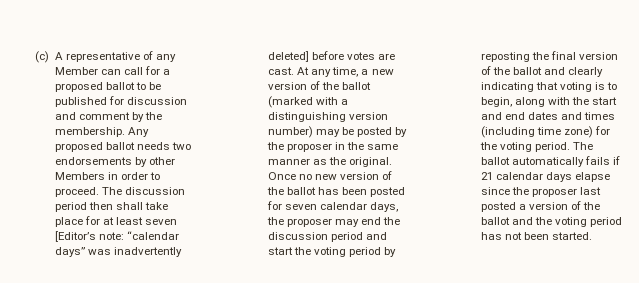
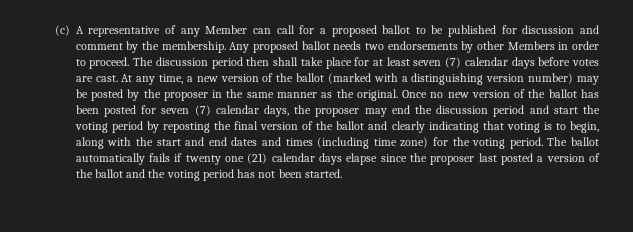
- The discussion period then shall take place for at least seven [Editor’s note: “calendar days” was inadvertently deleted] before votes are cast.
+ The discussion period then shall take place for at least seven (7) calendar days before votes are cast.
- Once no new version of the ballot has been posted for seven calendar days, the proposer may end the discussion period and start the voting period by reposting the final version of the ballot and clearly indicating that voting is to begin, along with the start and end dates and times (including time zone) for the voting period.
+ Once no new version of the ballot has been posted for seven (7) calendar days, the proposer may end the discussion period and start the voting period by reposting the final version of the ballot and clearly indicating that voting is to begin, along with the start and end dates and times (including time zone) for the voting period.
- The ballot automatically fails if 21 calendar days elapse since the proposer last posted a version of the ballot and the voting period has not been started.
+ The ballot automatically fails if twenty one (21) calendar days elapse since the proposer last posted a version of the ballot and the voting period has not been started.

